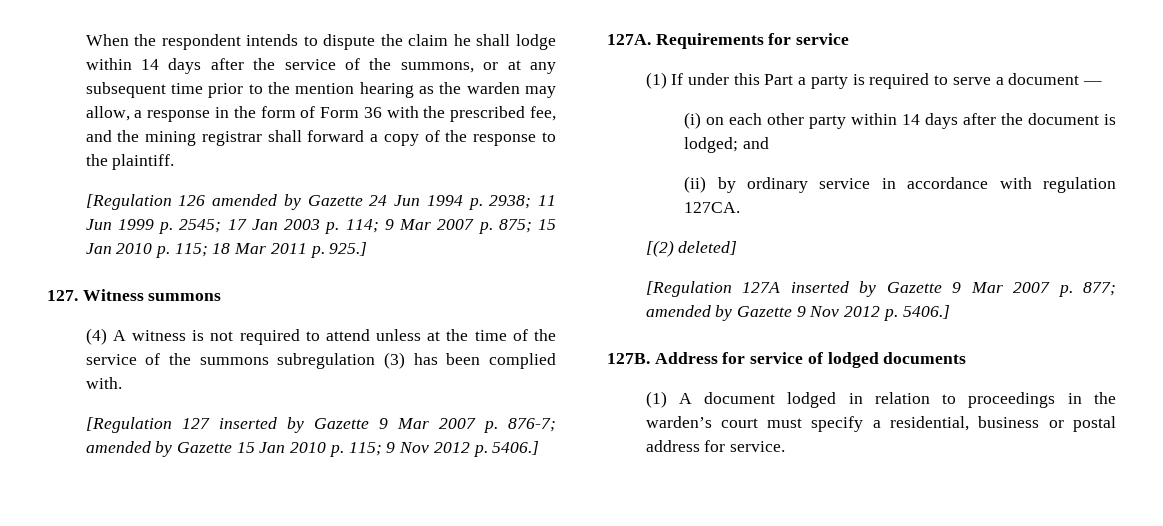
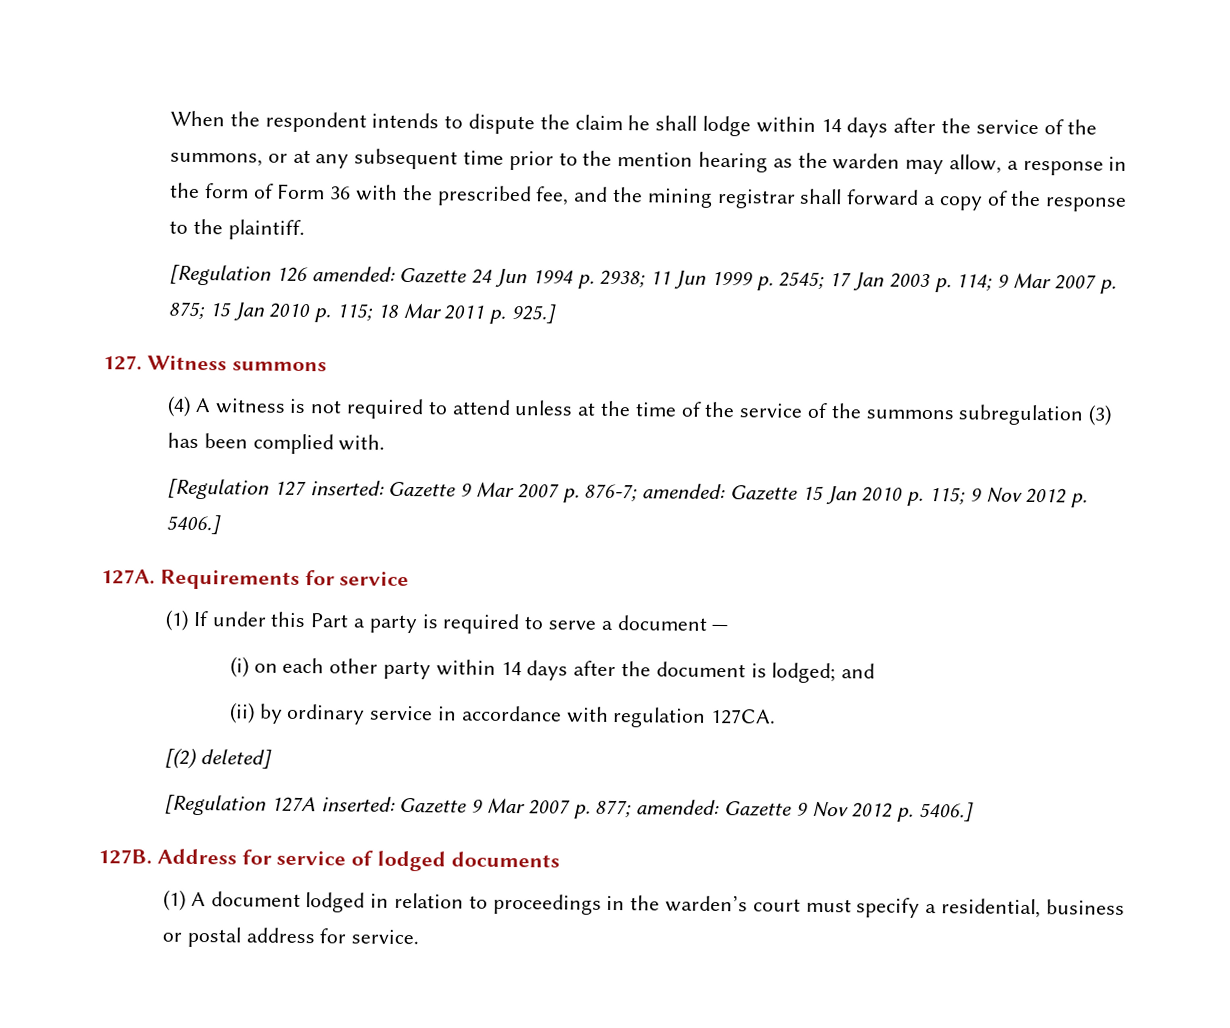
- [Regulation 126 amended by Gazette 24 Jun 1994 p. 2938; 11 Jun 1999 p. 2545; 17 Jan 2003 p. 114; 9 Mar 2007 p. 875; 15 Jan 2010 p. 115; 18 Mar 2011 p. 925.]
+ [Regulation 126 amended: Gazette 24 Jun 1994 p. 2938; 11 Jun 1999 p. 2545; 17 Jan 2003 p. 114; 9 Mar 2007 p. 875; 15 Jan 2010 p. 115; 18 Mar 2011 p. 925.]
- [Regulation 127 inserted by Gazette 9 Mar 2007 p. 876-7; amended by Gazette 15 Jan 2010 p. 115; 9 Nov 2012 p. 5406.]
+ [Regulation 127 inserted: Gazette 9 Mar 2007 p. 876-7; amended: Gazette 15 Jan 2010 p. 115; 9 Nov 2012 p. 5406.]
- [Regulation 127A inserted by Gazette 9 Mar 2007 p. 877; amended by Gazette 9 Nov 2012 p. 5406.]
+ [Regulation 127A inserted: Gazette 9 Mar 2007 p. 877; amended: Gazette 9 Nov 2012 p. 5406.]

